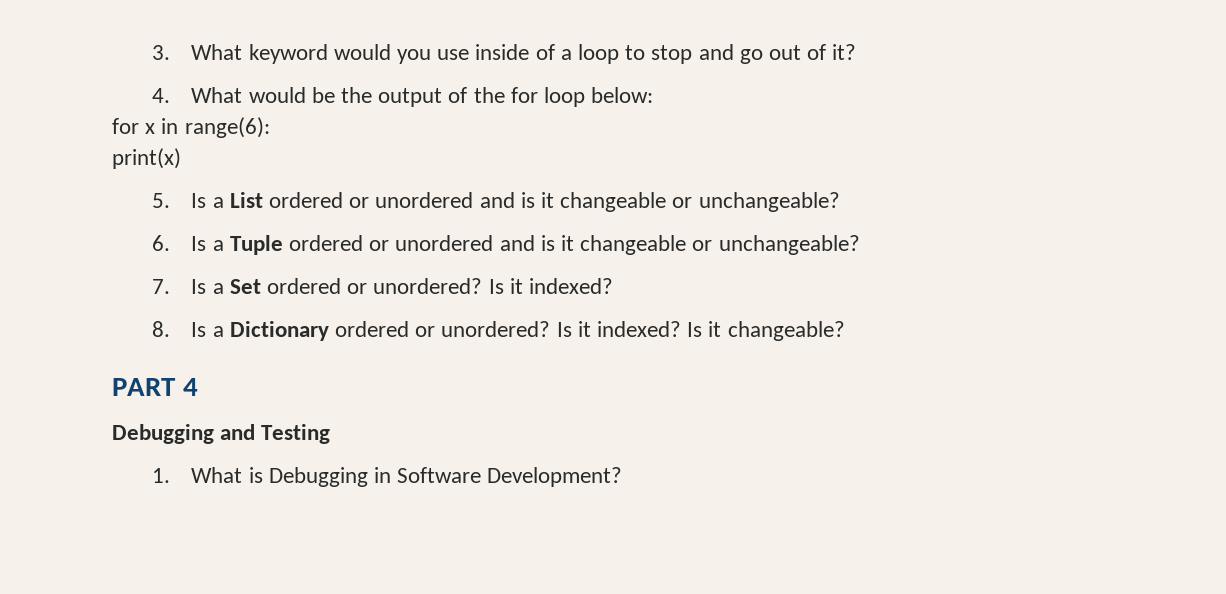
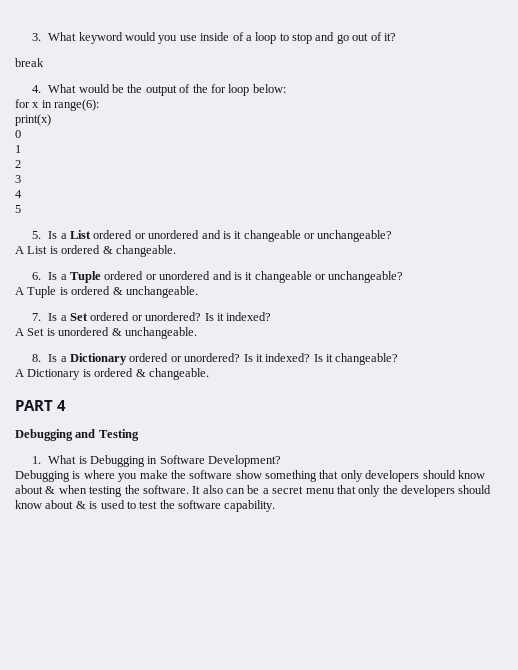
+ break
+ 0
+ 1
+ 2
+ 3
+ 4
+ 5
+ A List is ordered & changeable.
+ A Tuple is ordered & unchangeable.
+ A Set is unordered & unchangeable.
+ A Dictionary is ordered & changeable.
+ Debugging is where you make the software show something that only developers should know about & when testing the software. It also can be a secret menu that only the developers should know about & is used to test the software capability.

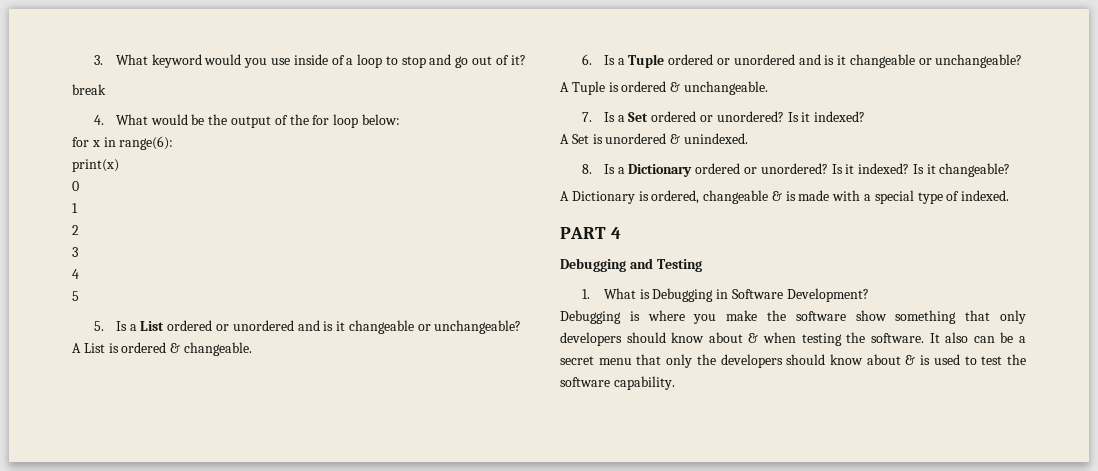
- A Set is unordered & unchangeable.
+ A Set is unordered & unindexed.
- A Dictionary is ordered & changeable.
+ A Dictionary is ordered, changeable & is made with a special type of indexed.

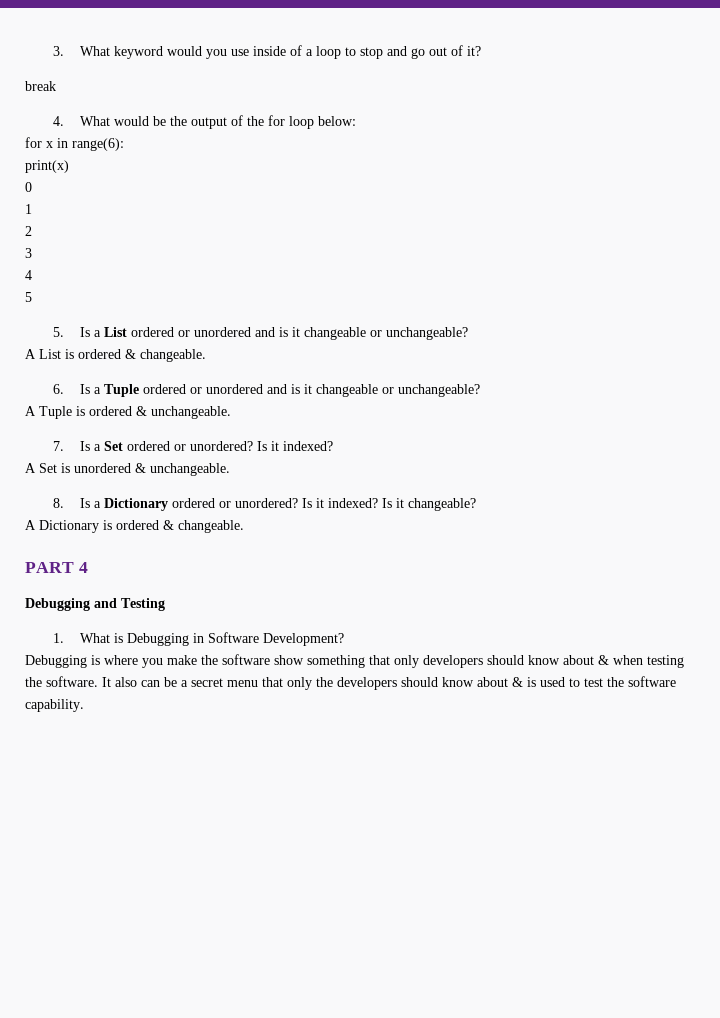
- A Set is unordered & unindexed.
+ A Set is unordered & unchangeable.
- A Dictionary is ordered, changeable & is made with a special type of indexed.
+ A Dictionary is ordered & changeable.

